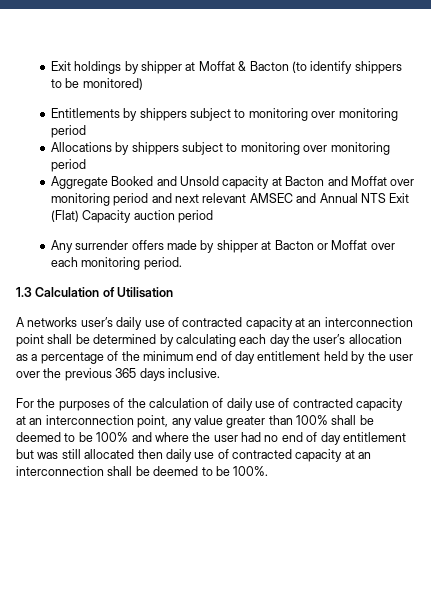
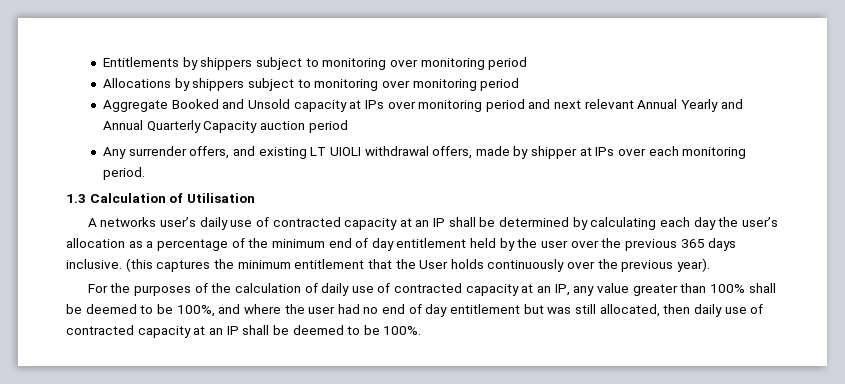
- Exit holdings by shipper at Moffat & Bacton (to identify shippers to be monitored)
- Aggregate Booked and Unsold capacity at Bacton and Moffat over monitoring period and next relevant AMSEC and Annual NTS Exit (Flat) Capacity auction period
+ Aggregate Booked and Unsold capacity at IPs over monitoring period and next relevant Annual Yearly and Annual Quarterly Capacity auction period
- Any surrender offers made by shipper at Bacton or Moffat over each monitoring period.
+ Any surrender offers, and existing LT UIOLI withdrawal offers, made by shipper at IPs over each monitoring period.
- A networks user’s daily use of contracted capacity at an interconnection point shall be determined by calculating each day the user’s allocation as a percentage of the minimum end of day entitlement held by the user over the previous 365 days inclusive.
+ A networks user’s daily use of contracted capacity at an IP shall be determined by calculating each day the user’s allocation as a percentage of the minimum end of day entitlement held by the user over the previous 365 days inclusive. (this captures the minimum entitlement that the User holds continuously over the previous year).
- For the purposes of the calculation of daily use of contracted capacity at an interconnection point, any value greater than 100% shall be deemed to be 100% and where the user had no end of day entitlement but was still allocated then daily use of contracted capacity at an interconnection shall be deemed to be 100%.
+ For the purposes of the calculation of daily use of contracted capacity at an IP, any value greater than 100% shall be deemed to be 100%, and where the user had no end of day entitlement but was still allocated, then daily use of contracted capacity at an IP shall be deemed to be 100%.

